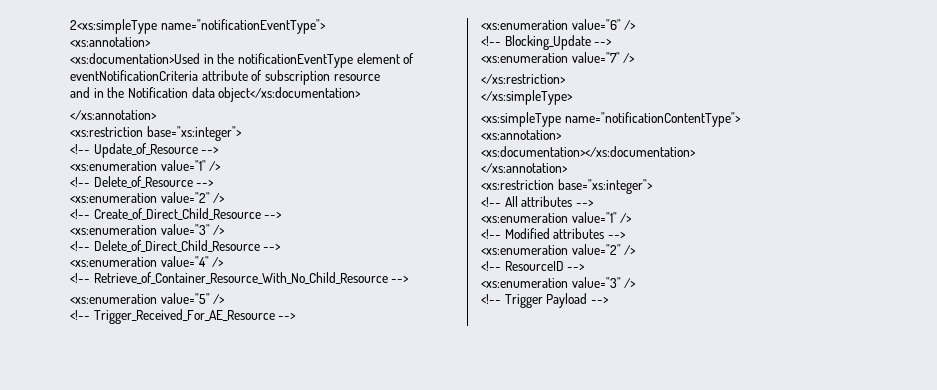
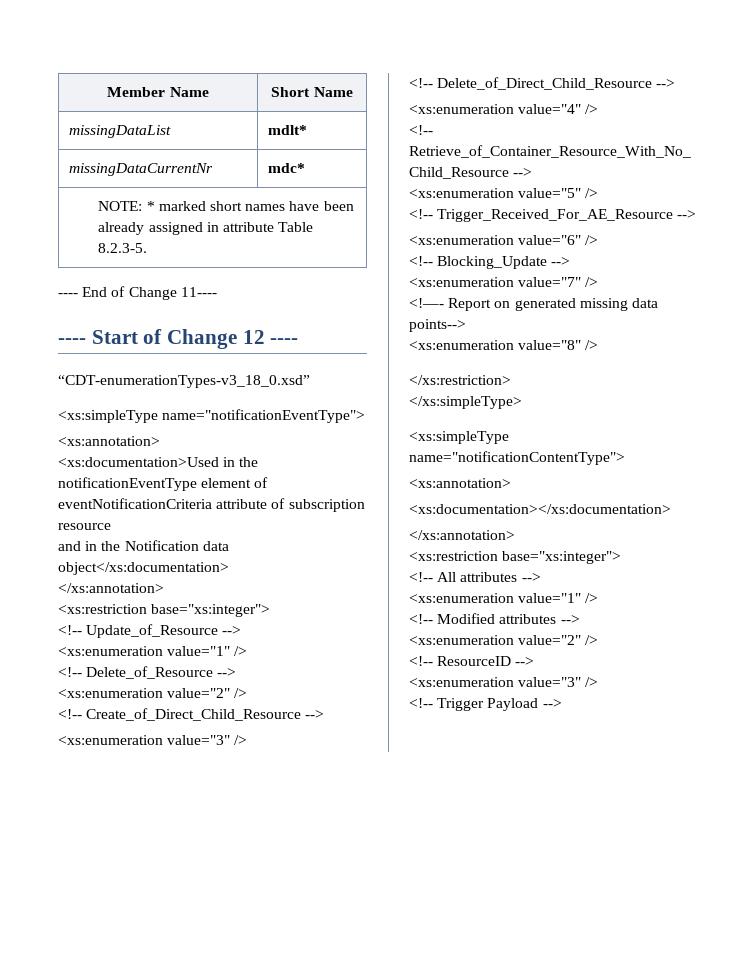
- 2<xs:simpleType name="notificationEventType">
+ Member Name | Short Name
+ missingDataList | mdlt*
+ missingDataCurrentNr | mdc*
+ NOTE: * marked short names have been already assigned in attribute Table 8.2.3-5.
+ ---- End of Change 11----
+ ---- Start of Change 12 ----
+ “CDT-enumerationTypes-v3_18_0.xsd”
+ <xs:simpleType name="notificationEventType">
+ <!—- Report on generated missing data points-->
+ <xs:enumeration value="8" />

